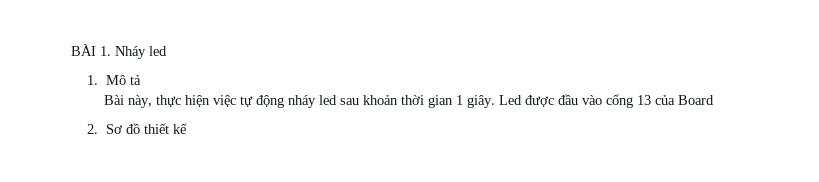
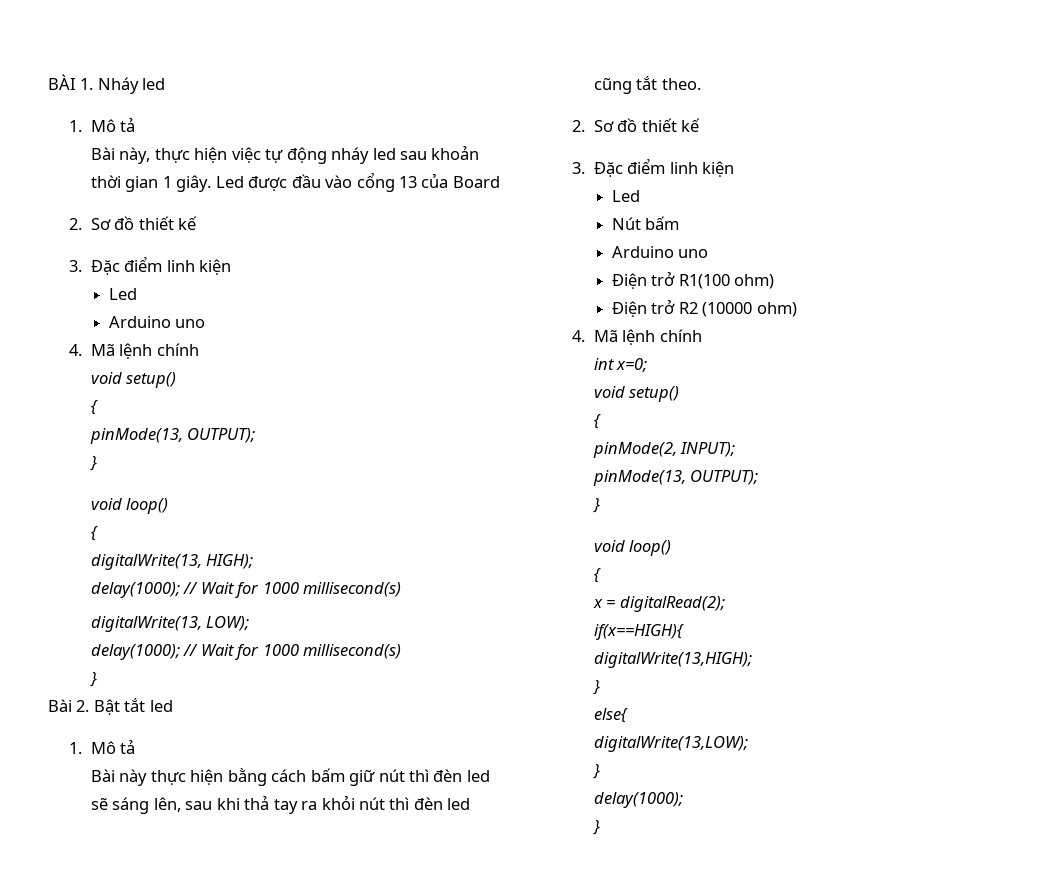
  Led được đầu vào cổng 13 của Board
  2. Sơ đồ thiết kế
+ 3. Đặc điểm linh kiện
+ Led
+ Arduino uno
+ 4. Mã lệnh chính
+ void setup()
+ {
+ pinMode(13, OUTPUT);
+ }
+ void loop()
+ {
+ digitalWrite(13, HIGH);
+ delay(1000); // Wait for 1000 millisecond(s)
+ digitalWrite(13, LOW);
+ delay(1000); // Wait for 1000 millisecond(s)
+ }
+ Bài 2. Bật tắt led
+ 1. Mô tả
+ Bài này thực hiện bằng cách bấm giữ nút thì đèn led sẽ sáng lên, sau khi thả tay ra khỏi nút thì đèn led cũng tắt theo.
+ 2. Sơ đồ thiết kế
+ 3. Đặc điểm linh kiện
+ Led
+ Nút bấm
+ Arduino uno
+ Điện trở R1(100 ohm)
+ Điện trở R2 (10000 ohm)
+ 4. Mã lệnh chính
+ int x=0;
+ void setup()
+ {
+ pinMode(2, INPUT);
+ pinMode(13, OUTPUT);
+ }
+ void loop()
+ {
+ x = digitalRead(2);
+ if(x==HIGH){
+ digitalWrite(13,HIGH);
+ }
+ else{
+ digitalWrite(13,LOW);
+ }
+ delay(1000);
+ }

